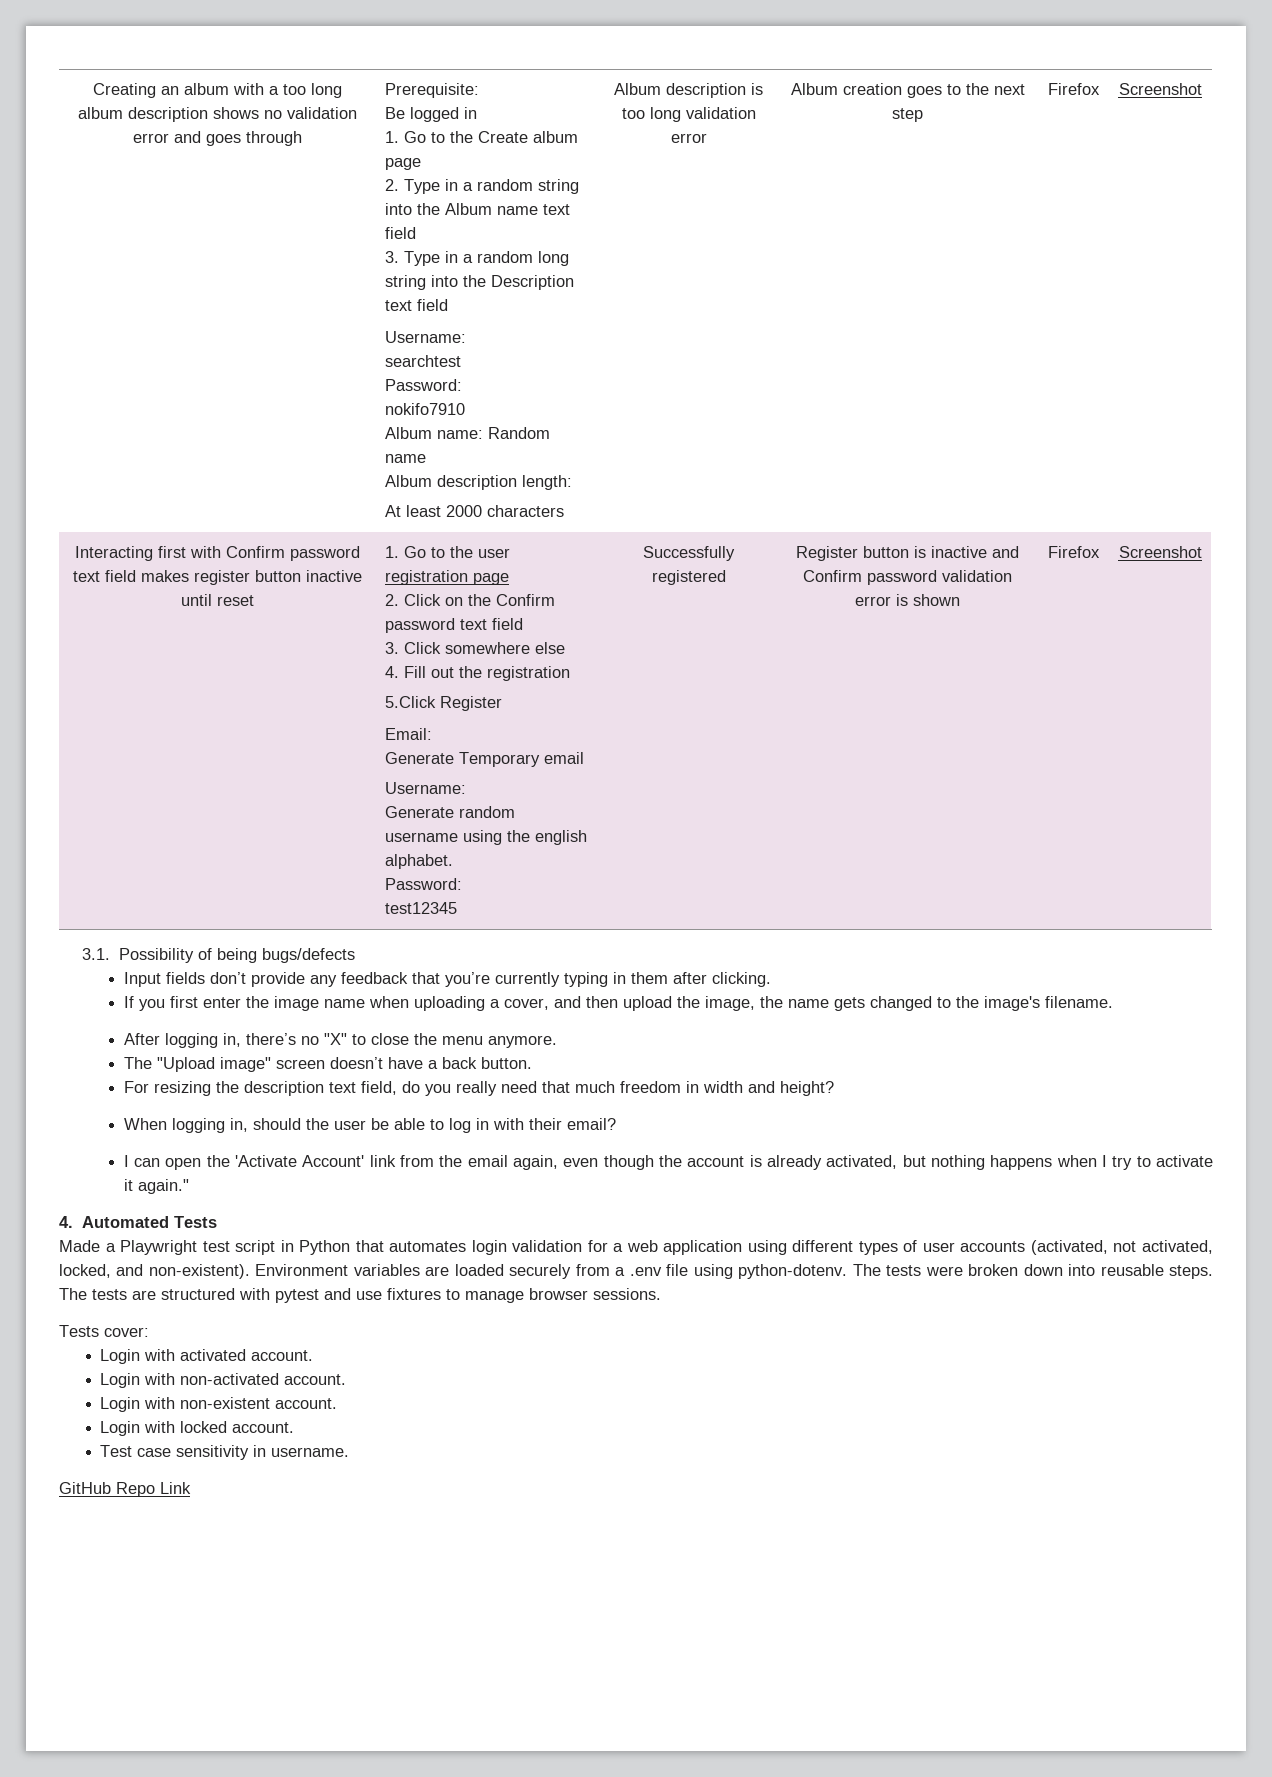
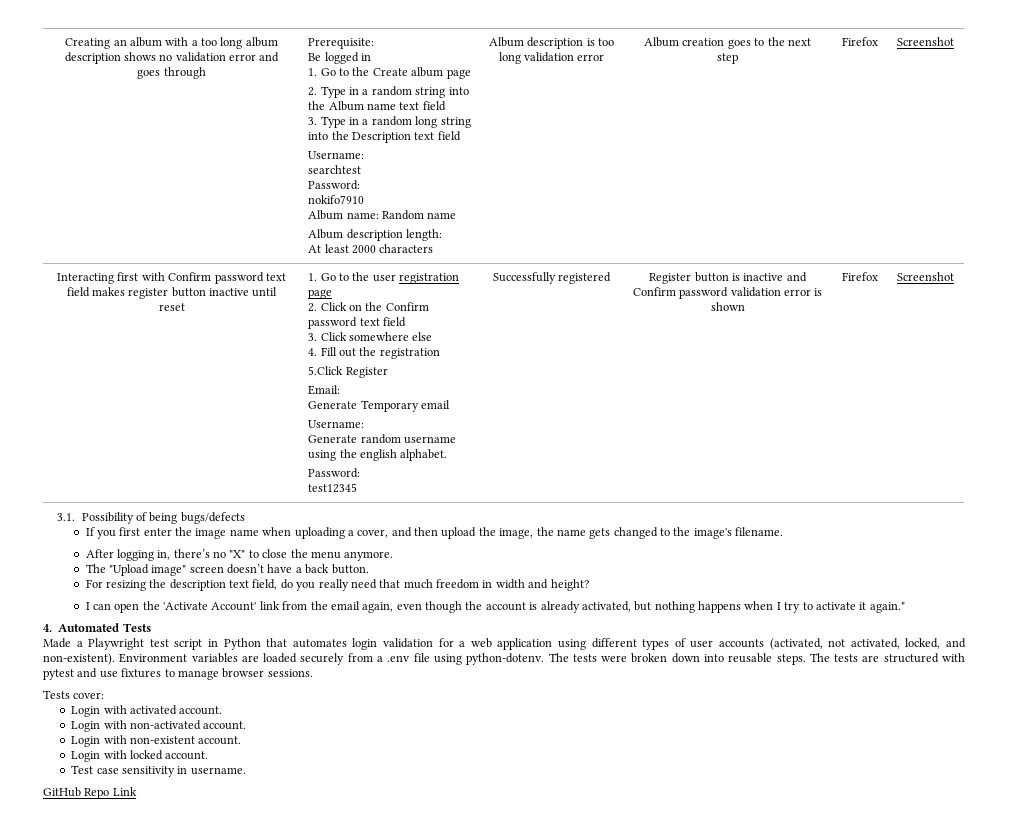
- Input fields don’t provide any feedback that you’re currently typing in them after clicking.
- When logging in, should the user be able to log in with their email?

